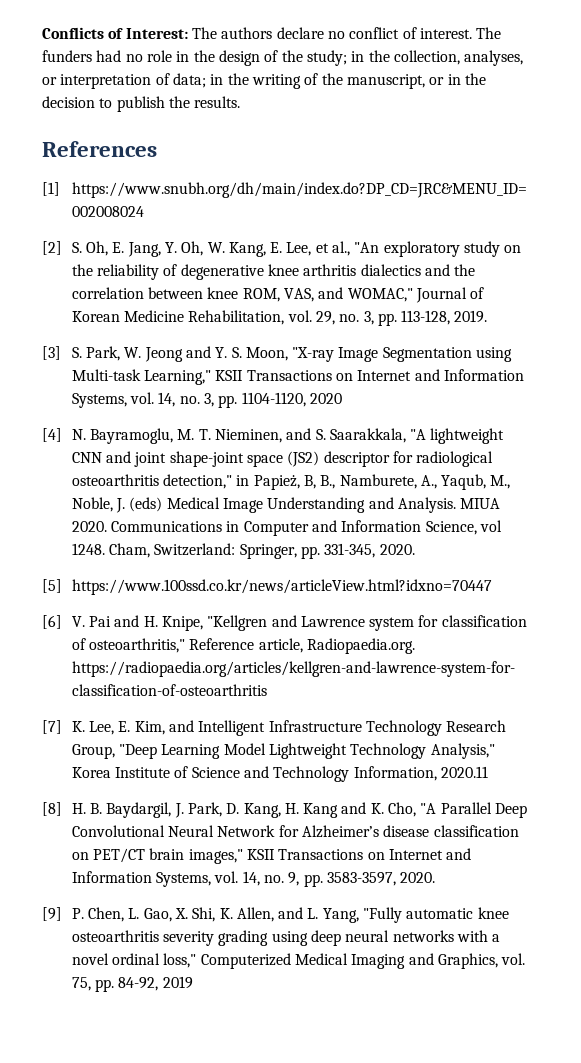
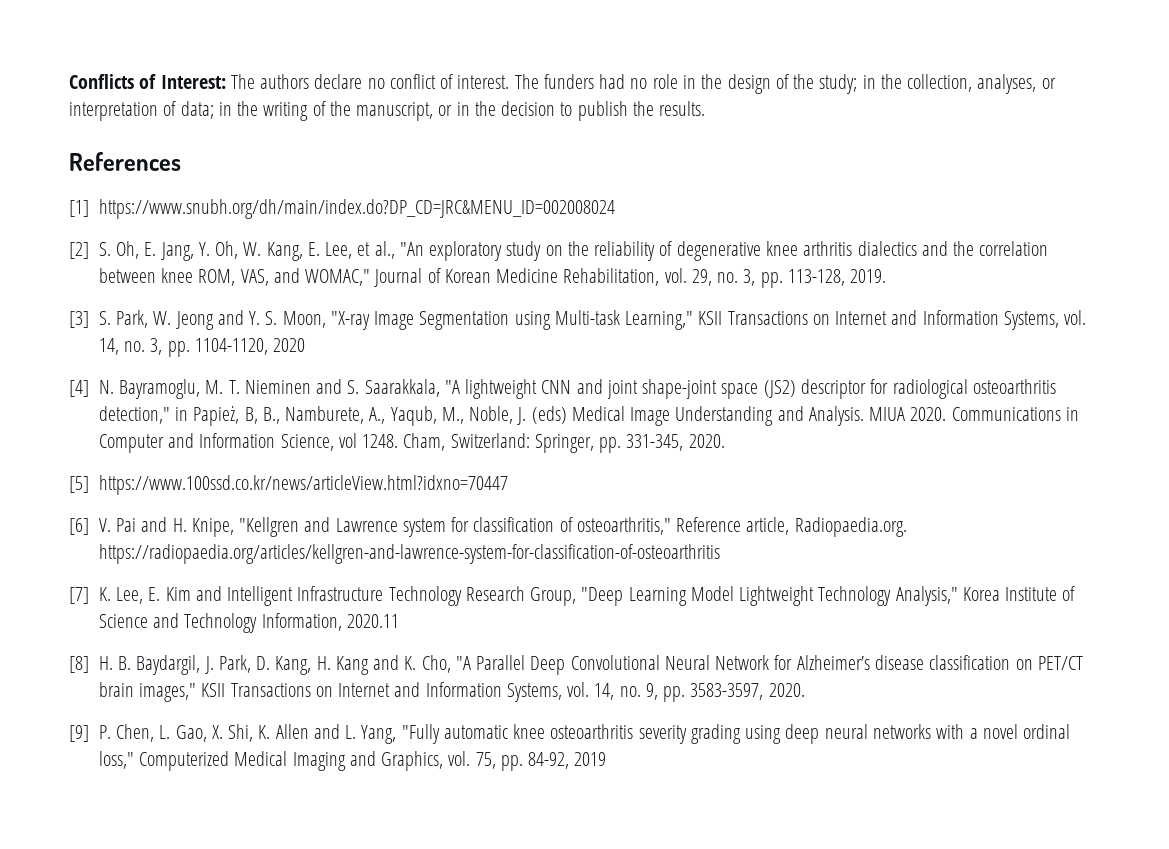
- [4] N. Bayramoglu, M. T. Nieminen, and S. Saarakkala, "A lightweight CNN and joint shape-joint space (JS2) descriptor for radiological osteoarthritis detection," in Papież, B, B., Namburete, A., Yaqub, M., Noble, J. (eds) Medical Image Understanding and Analysis.
+ [4] N. Bayramoglu, M. T. Nieminen and S. Saarakkala, "A lightweight CNN and joint shape-joint space (JS2) descriptor for radiological osteoarthritis detection," in Papież, B, B., Namburete, A., Yaqub, M., Noble, J. (eds) Medical Image Understanding and Analysis.
- [7] K. Lee, E. Kim, and Intelligent Infrastructure Technology Research Group, "Deep Learning Model Lightweight Technology Analysis," Korea Institute of Science and Technology Information, 2020.11
+ [7] K. Lee, E. Kim and Intelligent Infrastructure Technology Research Group, "Deep Learning Model Lightweight Technology Analysis," Korea Institute of Science and Technology Information, 2020.11
- [9] P. Chen, L. Gao, X. Shi, K. Allen, and L. Yang, "Fully automatic knee osteoarthritis severity grading using deep neural networks with a novel ordinal loss," Computerized Medical Imaging and Graphics, vol. 75, pp. 84-92, 2019
+ [9] P. Chen, L. Gao, X. Shi, K. Allen and L. Yang, "Fully automatic knee osteoarthritis severity grading using deep neural networks with a novel ordinal loss," Computerized Medical Imaging and Graphics, vol. 75, pp. 84-92, 2019

